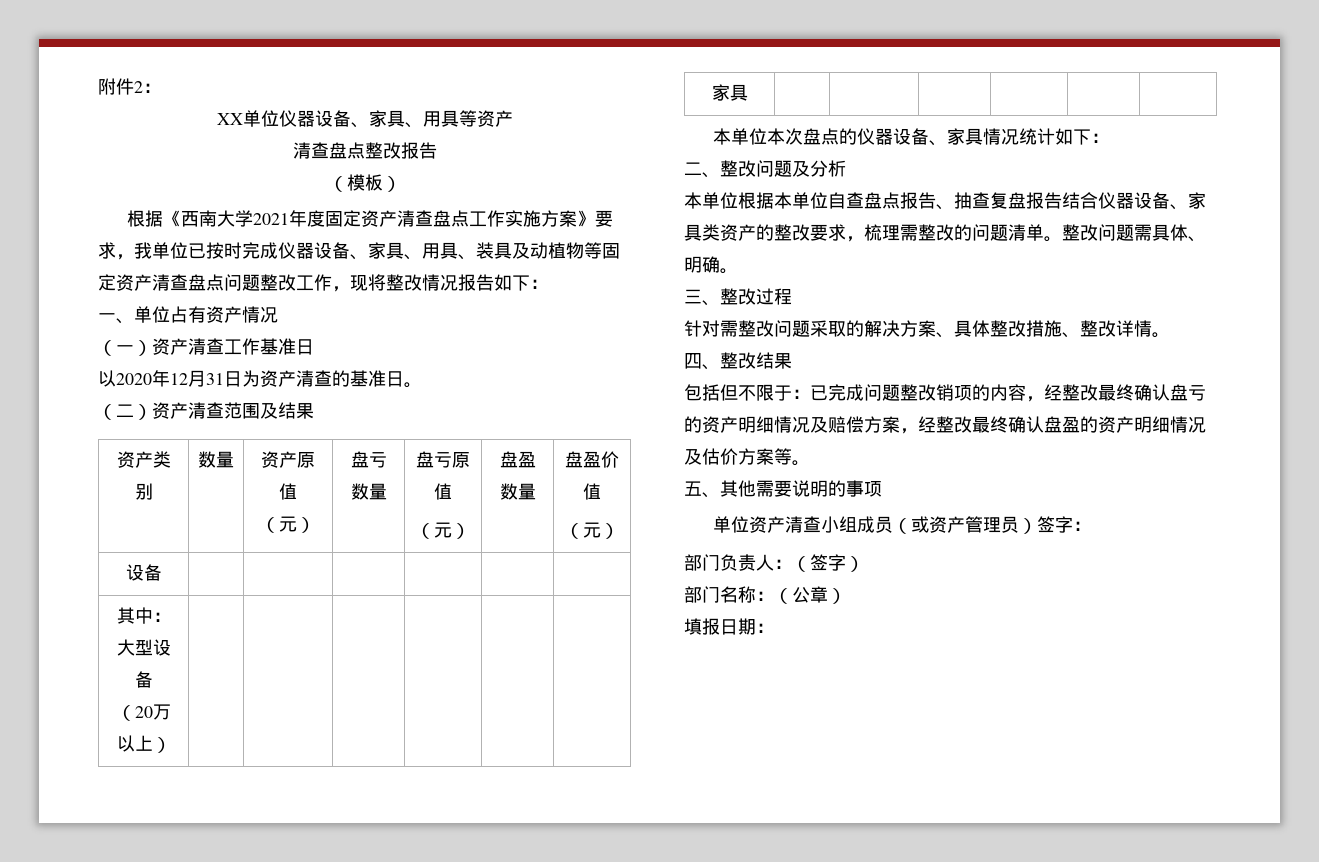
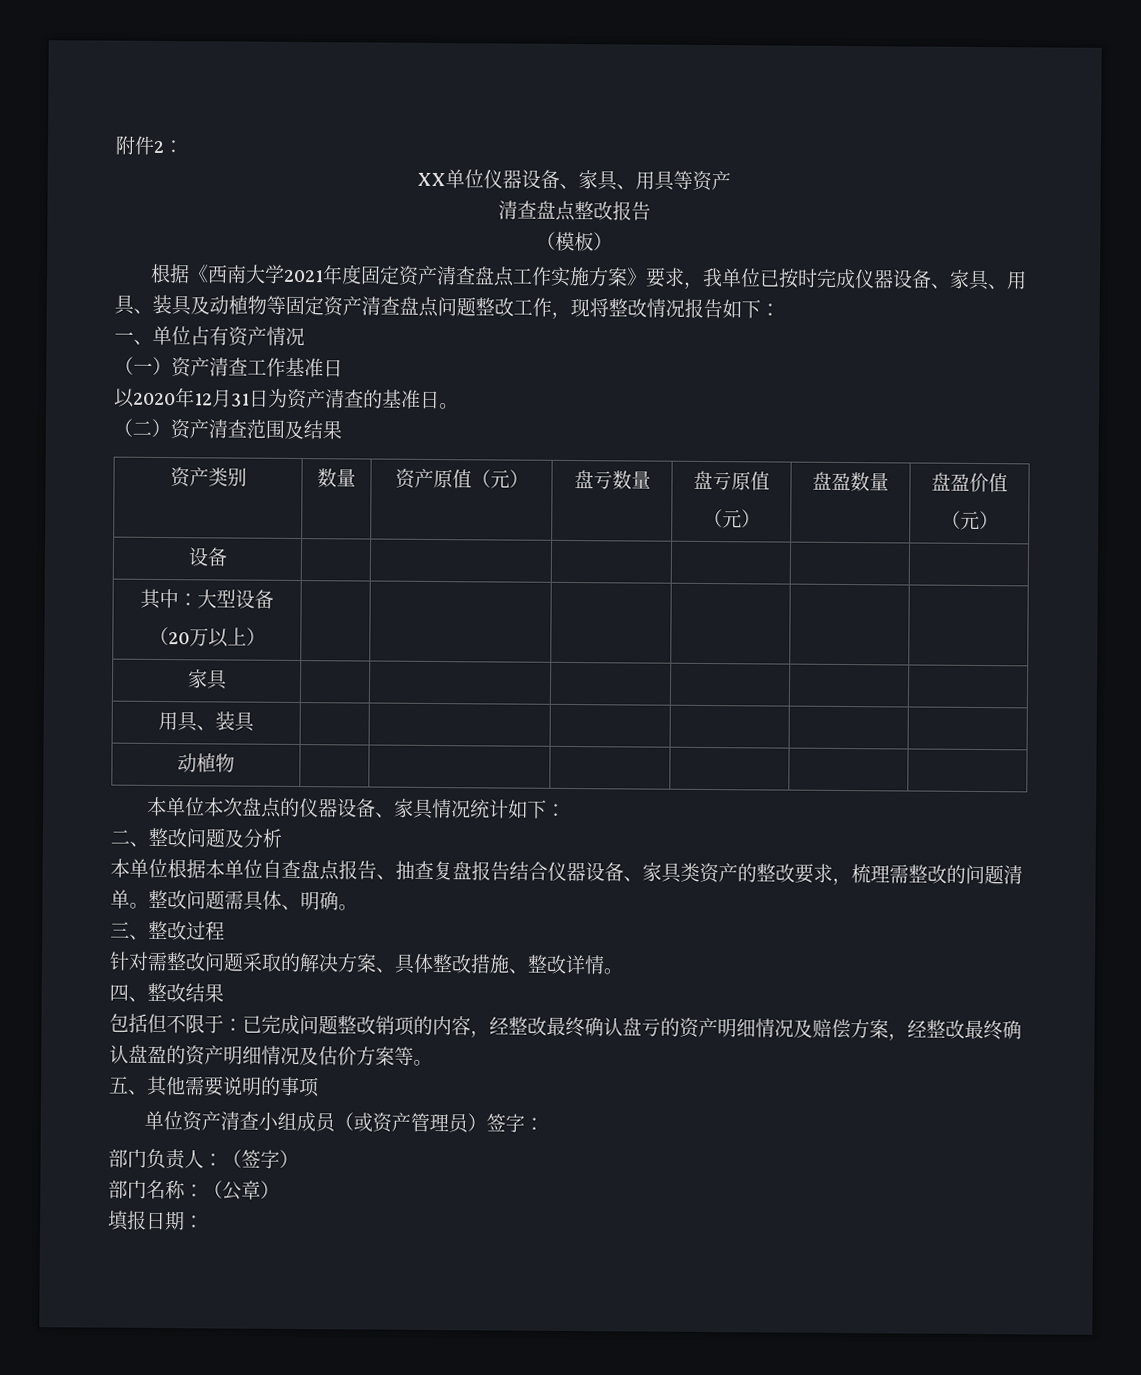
+ 用具、装具 | | | | | |
+ 动植物 | | | | | |

